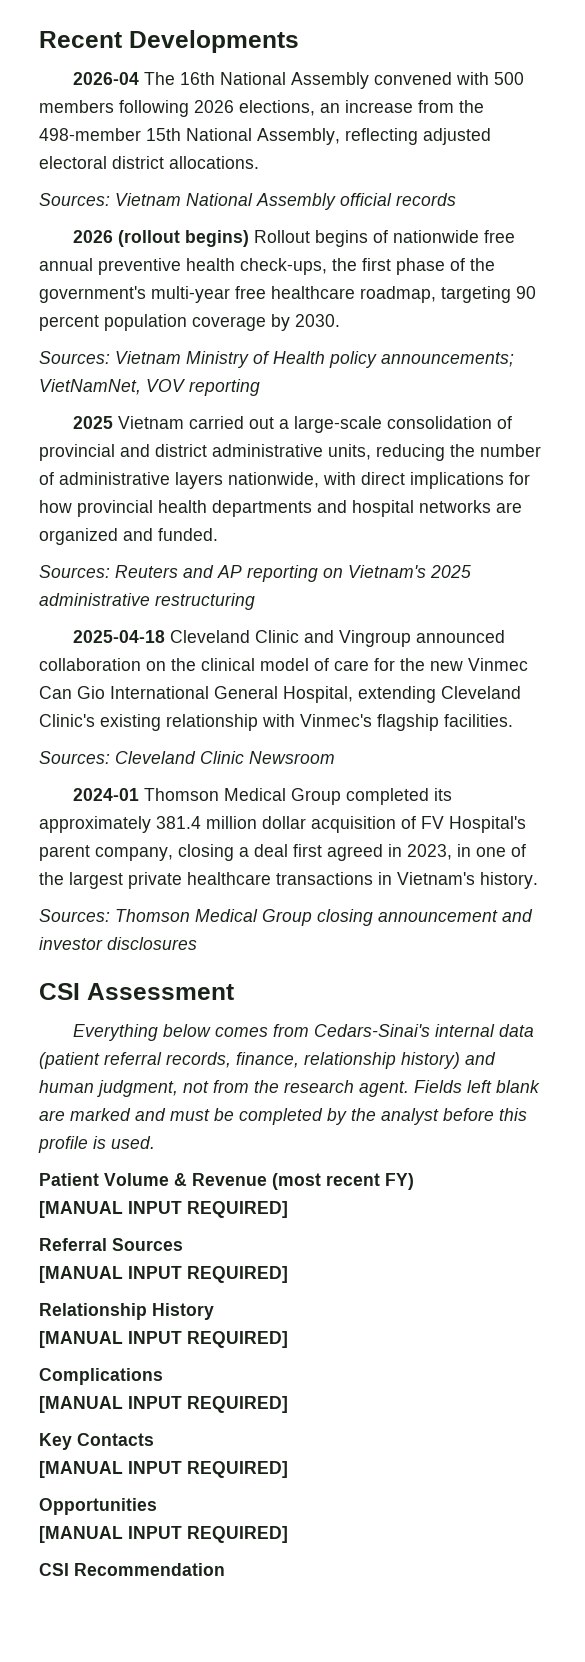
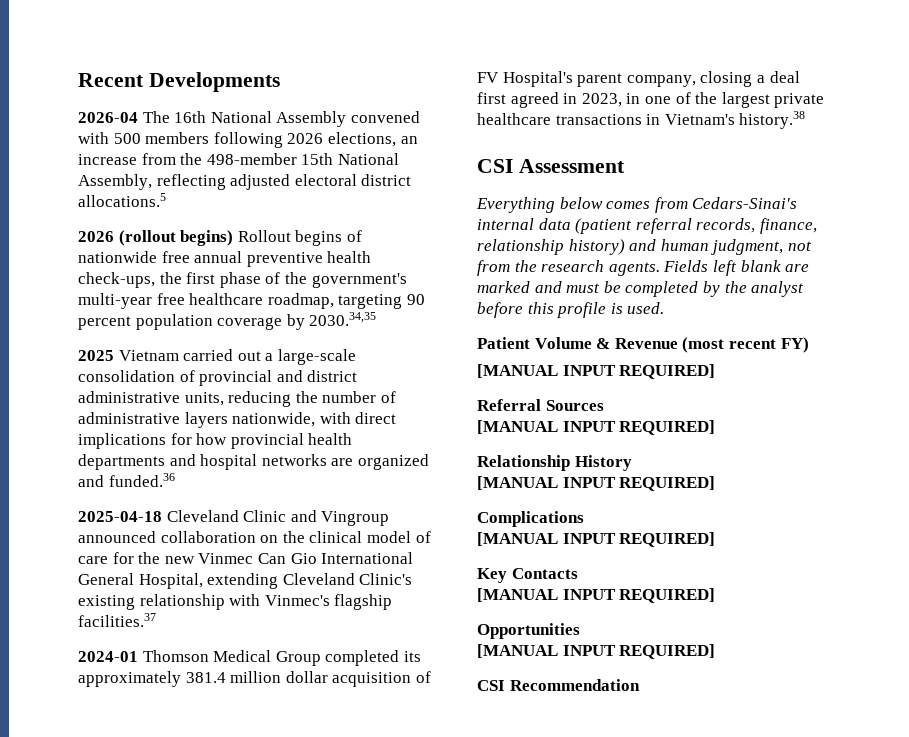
- 2026-04 The 16th National Assembly convened with 500 members following 2026 elections, an increase from the 498-member 15th National Assembly, reflecting adjusted electoral district allocations.
- Sources: Vietnam National Assembly official records
+ 2026-04 The 16th National Assembly convened with 500 members following 2026 elections, an increase from the 498-member 15th National Assembly, reflecting adjusted electoral district allocations.5
- 2026 (rollout begins) Rollout begins of nationwide free annual preventive health check-ups, the first phase of the government's multi-year free healthcare roadmap, targeting 90 percent population coverage by 2030.
- Sources: Vietnam Ministry of Health policy announcements; VietNamNet, VOV reporting
+ 2026 (rollout begins) Rollout begins of nationwide free annual preventive health check-ups, the first phase of the government's multi-year free healthcare roadmap, targeting 90 percent population coverage by 2030.34,35
- 2025 Vietnam carried out a large-scale consolidation of provincial and district administrative units, reducing the number of administrative layers nationwide, with direct implications for how provincial health departments and hospital networks are organized and funded.
- Sources: Reuters and AP reporting on Vietnam's 2025 administrative restructuring
+ 2025 Vietnam carried out a large-scale consolidation of provincial and district administrative units, reducing the number of administrative layers nationwide, with direct implications for how provincial health departments and hospital networks are organized and funded.36
- 2025-04-18 Cleveland Clinic and Vingroup announced collaboration on the clinical model of care for the new Vinmec Can Gio International General Hospital, extending Cleveland Clinic's existing relationship with Vinmec's flagship facilities.
- Sources: Cleveland Clinic Newsroom
+ 2025-04-18 Cleveland Clinic and Vingroup announced collaboration on the clinical model of care for the new Vinmec Can Gio International General Hospital, extending Cleveland Clinic's existing relationship with Vinmec's flagship facilities.37
- 2024-01 Thomson Medical Group completed its approximately 381.4 million dollar acquisition of FV Hospital's parent company, closing a deal first agreed in 2023, in one of the largest private healthcare transactions in Vietnam's history.
- Sources: Thomson Medical Group closing announcement and investor disclosures
+ 2024-01 Thomson Medical Group completed its approximately 381.4 million dollar acquisition of FV Hospital's parent company, closing a deal first agreed in 2023, in one of the largest private healthcare transactions in Vietnam's history.38
- Everything below comes from Cedars-Sinai's internal data (patient referral records, finance, relationship history) and human judgment, not from the research agent.
+ Everything below comes from Cedars-Sinai's internal data (patient referral records, finance, relationship history) and human judgment, not from the research agents.

